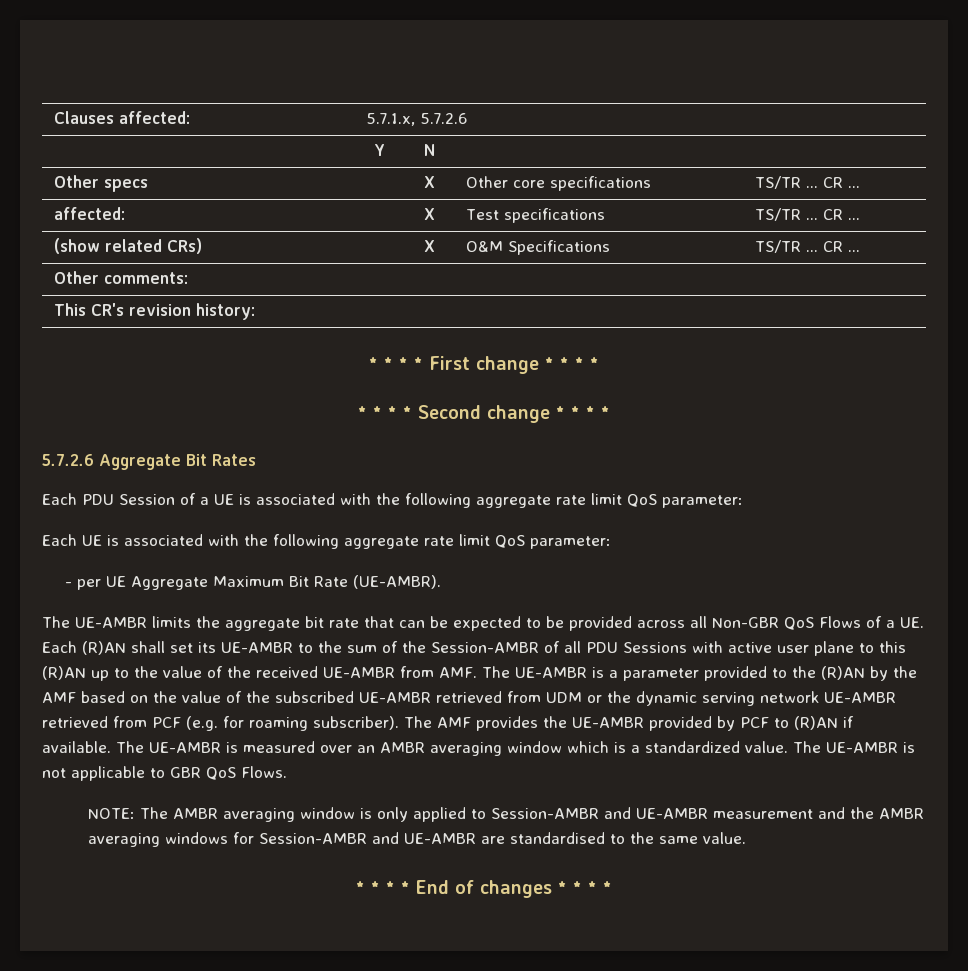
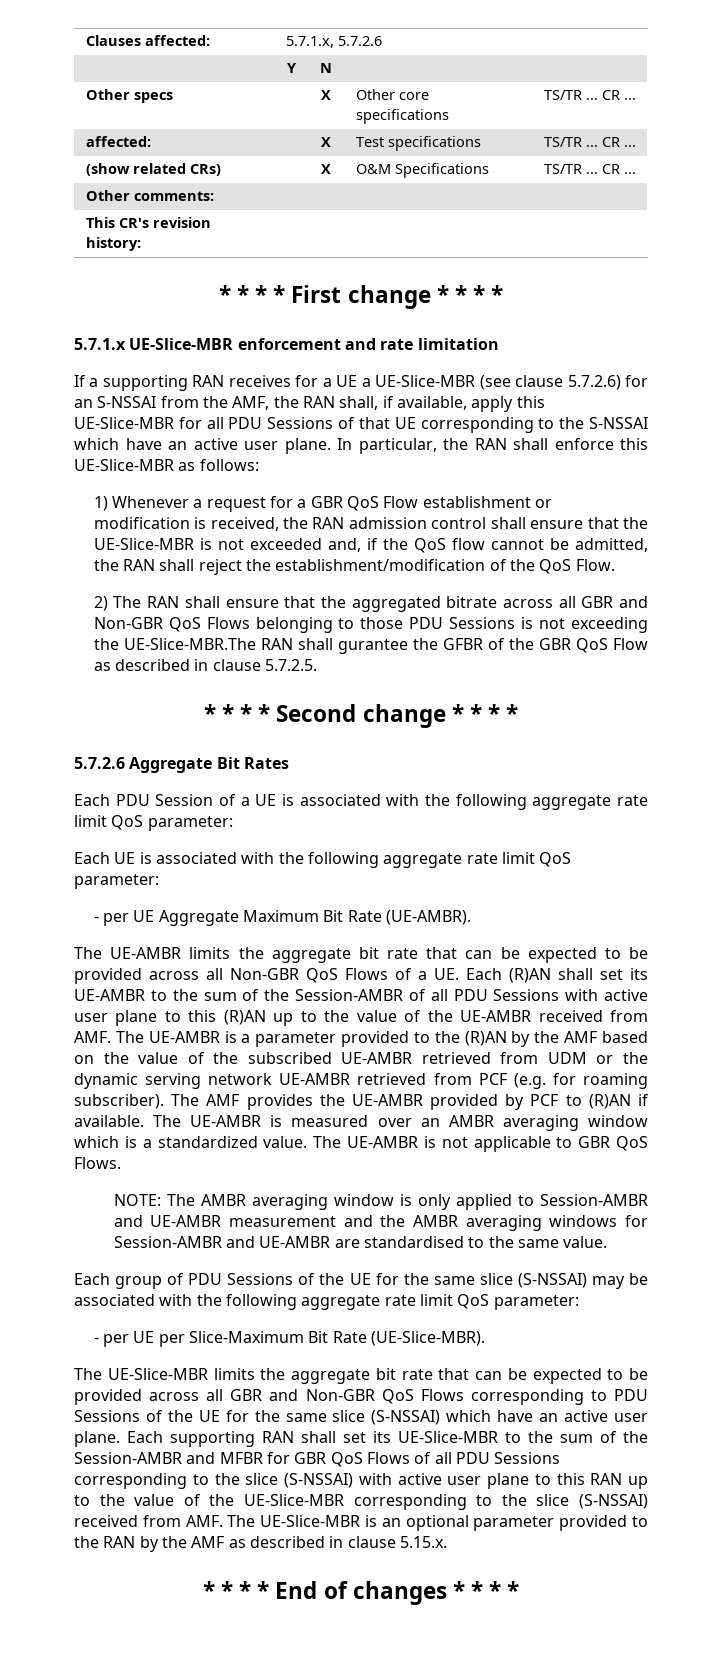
+ 5.7.1.x UE-Slice-MBR enforcement and rate limitation
+ If a supporting RAN receives for a UE a UE-Slice-MBR (see clause 5.7.2.6) for an S-NSSAI from the AMF, the RAN shall, if available, apply this UE-Slice-MBR for all PDU Sessions of that UE corresponding to the S-NSSAI which have an active user plane. In particular, the RAN shall enforce this UE-Slice-MBR as follows:
+ 1) Whenever a request for a GBR QoS Flow establishment or modification is received, the RAN admission control shall ensure that the UE-Slice-MBR is not exceeded and, if the QoS flow cannot be admitted, the RAN shall reject the establishment/modification of the QoS Flow.
+ 2) The RAN shall ensure that the aggregated bitrate across all GBR and Non-GBR QoS Flows belonging to those PDU Sessions is not exceeding the UE-Slice-MBR.The RAN shall gurantee the GFBR of the GBR QoS Flow as described in clause 5.7.2.5.
- The UE-AMBR limits the aggregate bit rate that can be expected to be provided across all Non-GBR QoS Flows of a UE. Each (R)AN shall set its UE-AMBR to the sum of the Session-AMBR of all PDU Sessions with active user plane to this (R)AN up to the value of the received UE-AMBR from AMF. The UE-AMBR is a parameter provided to the (R)AN by the AMF based on the value of the subscribed UE-AMBR retrieved from UDM or the dynamic serving network UE-AMBR retrieved from PCF (e.g. for roaming subscriber).
+ The UE-AMBR limits the aggregate bit rate that can be expected to be provided across all Non-GBR QoS Flows of a UE. Each (R)AN shall set its UE-AMBR to the sum of the Session-AMBR of all PDU Sessions with active user plane to this (R)AN up to the value of the UE-AMBR received from AMF. The UE-AMBR is a parameter provided to the (R)AN by the AMF based on the value of the subscribed UE-AMBR retrieved from UDM or the dynamic serving network UE-AMBR retrieved from PCF (e.g. for roaming subscriber).
+ Each group of PDU Sessions of the UE for the same slice (S-NSSAI) may be associated with the following aggregate rate limit QoS parameter:
+ - per UE per Slice-Maximum Bit Rate (UE-Slice-MBR).
+ The UE-Slice-MBR limits the aggregate bit rate that can be expected to be provided across all GBR and Non-GBR QoS Flows corresponding to PDU Sessions of the UE for the same slice (S-NSSAI) which have an active user plane. Each supporting RAN shall set its UE-Slice-MBR to the sum of the Session-AMBR and MFBR for GBR QoS Flows of all PDU Sessions corresponding to the slice (S-NSSAI) with active user plane to this RAN up to the value of the UE-Slice-MBR corresponding to the slice (S-NSSAI) received from AMF. The UE-Slice-MBR is an optional parameter provided to the RAN by the AMF as described in clause 5.15.x.

